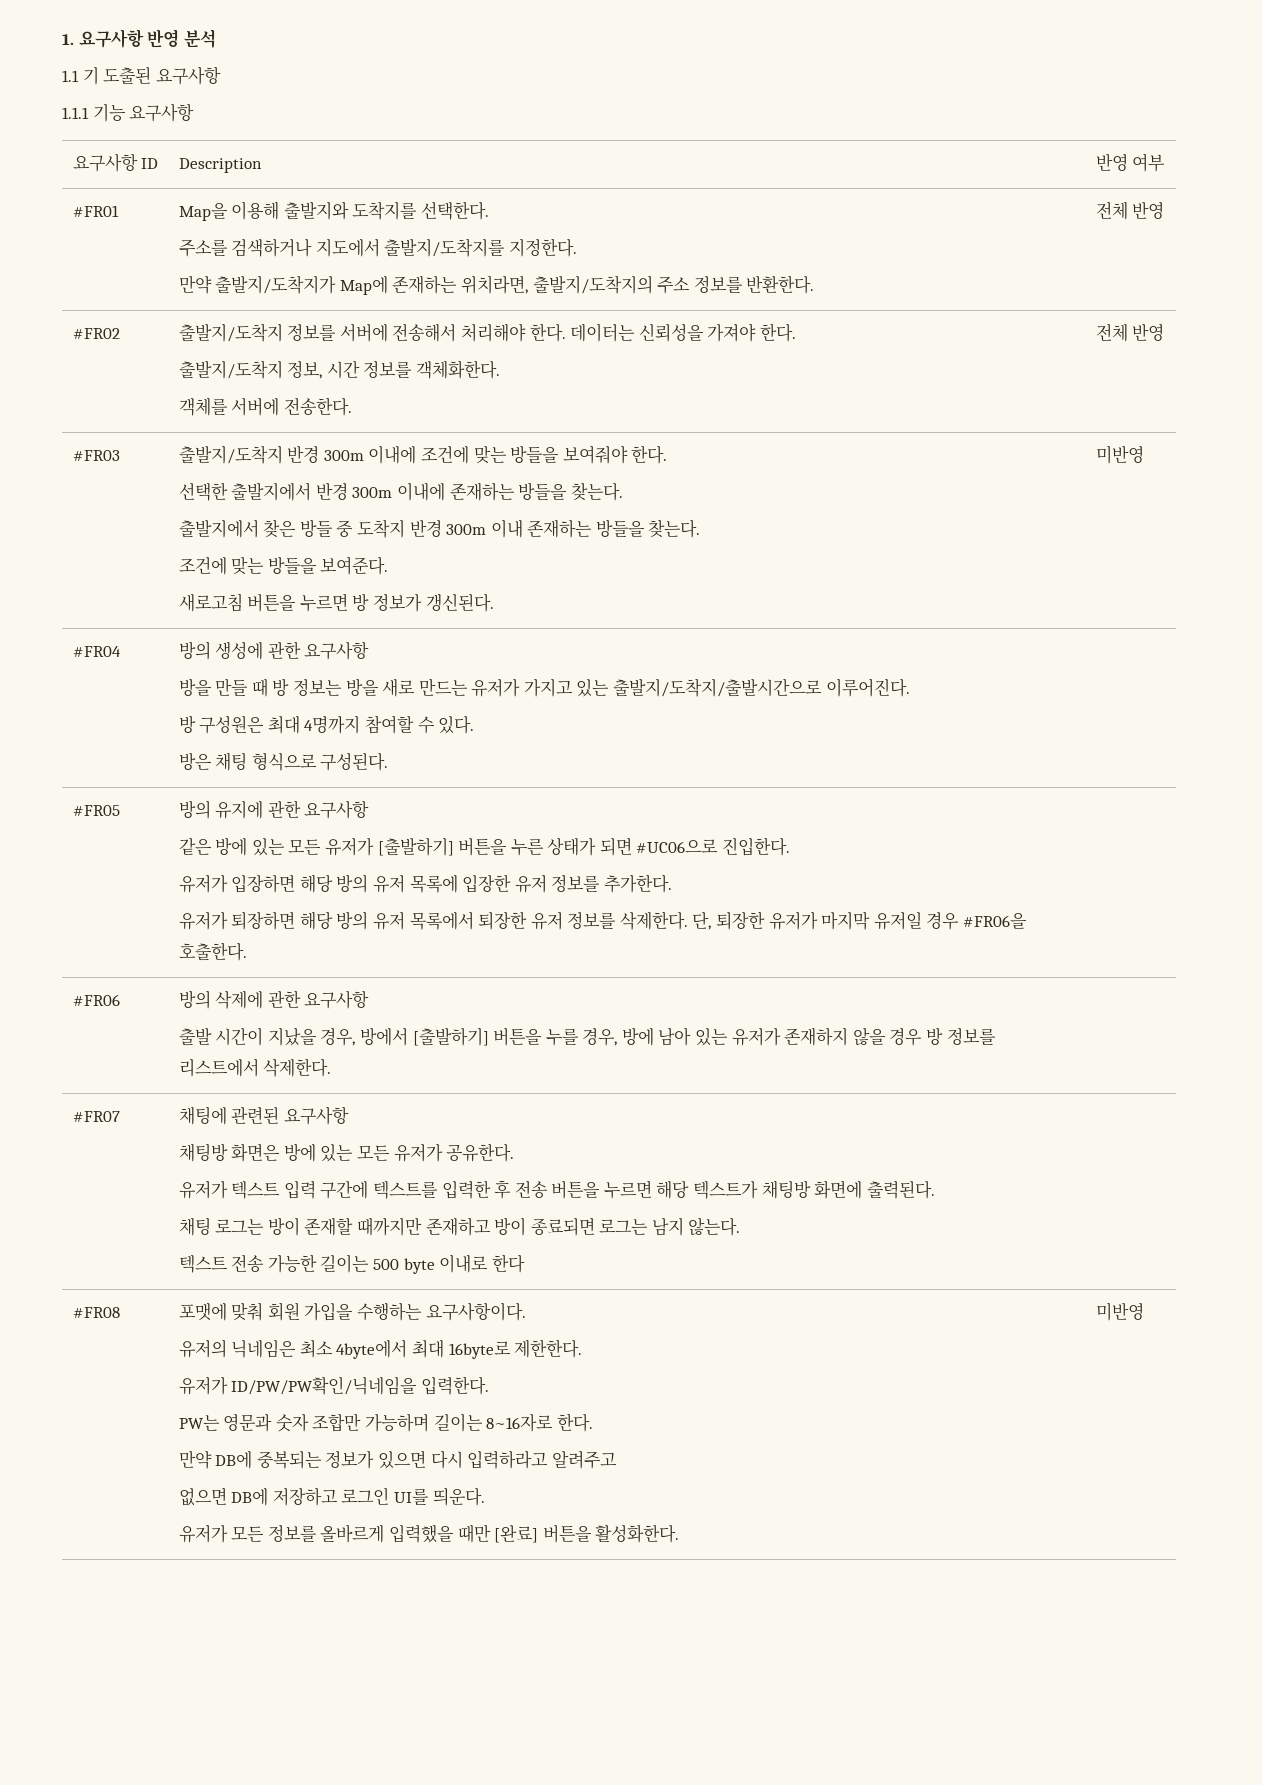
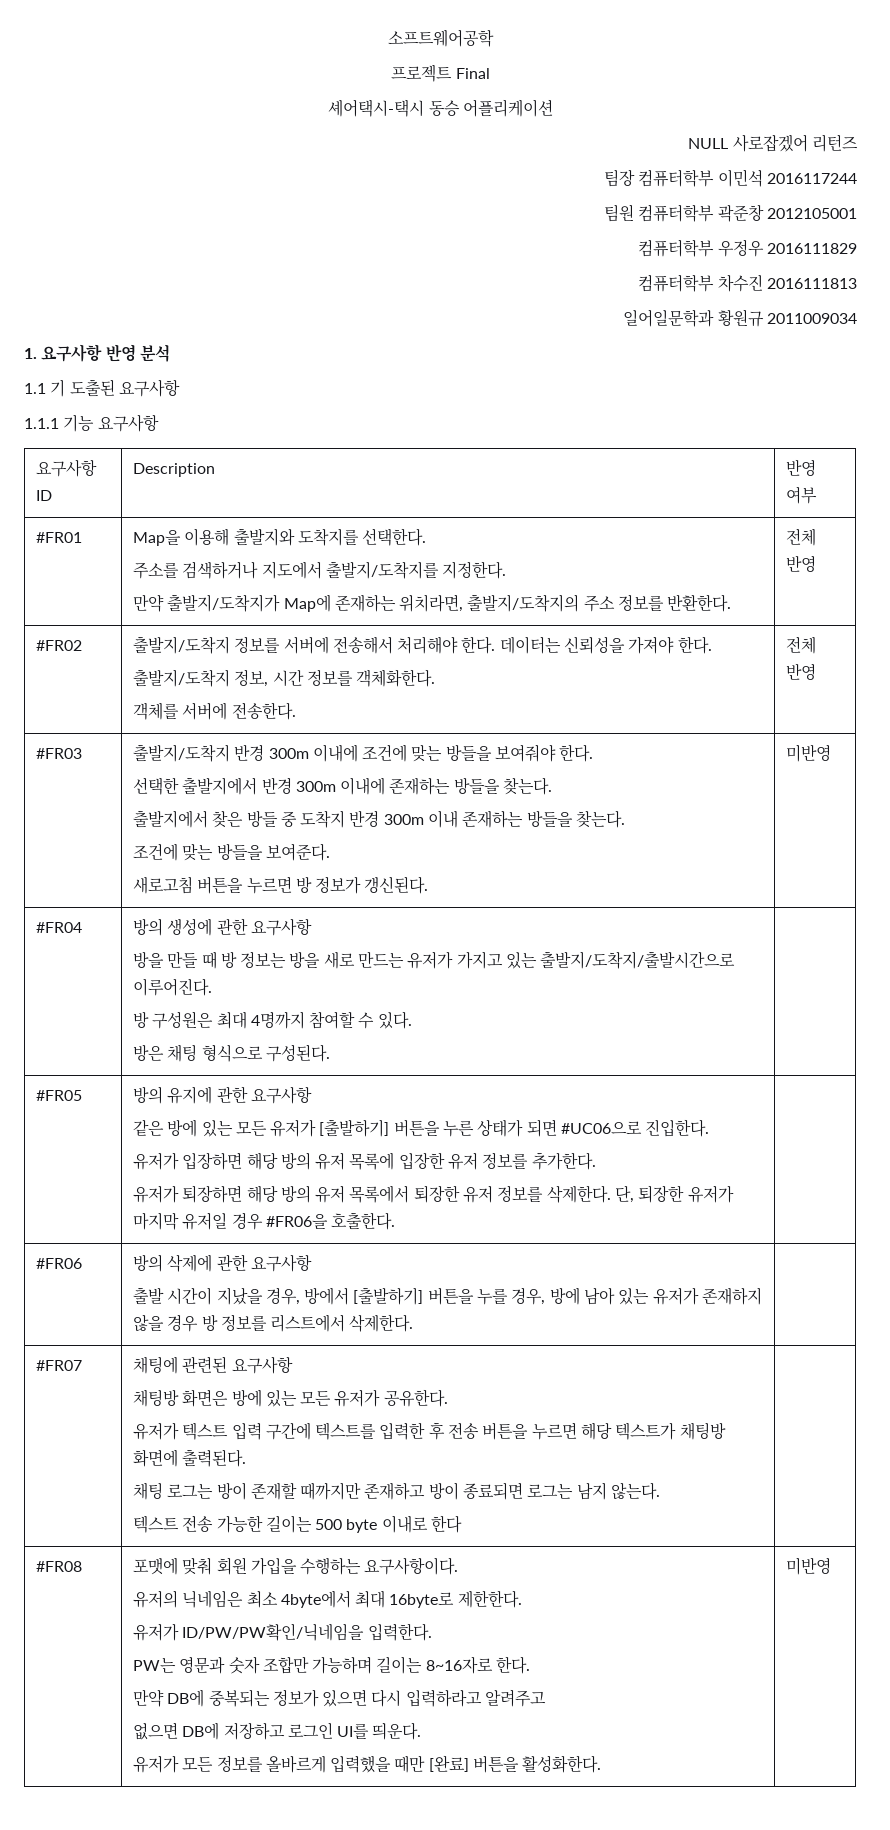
+ 소프트웨어공학
+ 프로젝트 Final
+ 셰어택시-택시 동승 어플리케이션
+ NULL 사로잡겠어 리턴즈
+ 팀장 컴퓨터학부 이민석 2016117244
+ 팀원 컴퓨터학부 곽준창 2012105001
+ 컴퓨터학부 우정우 2016111829
+ 컴퓨터학부 차수진 2016111813
+ 일어일문학과 황원규 2011009034

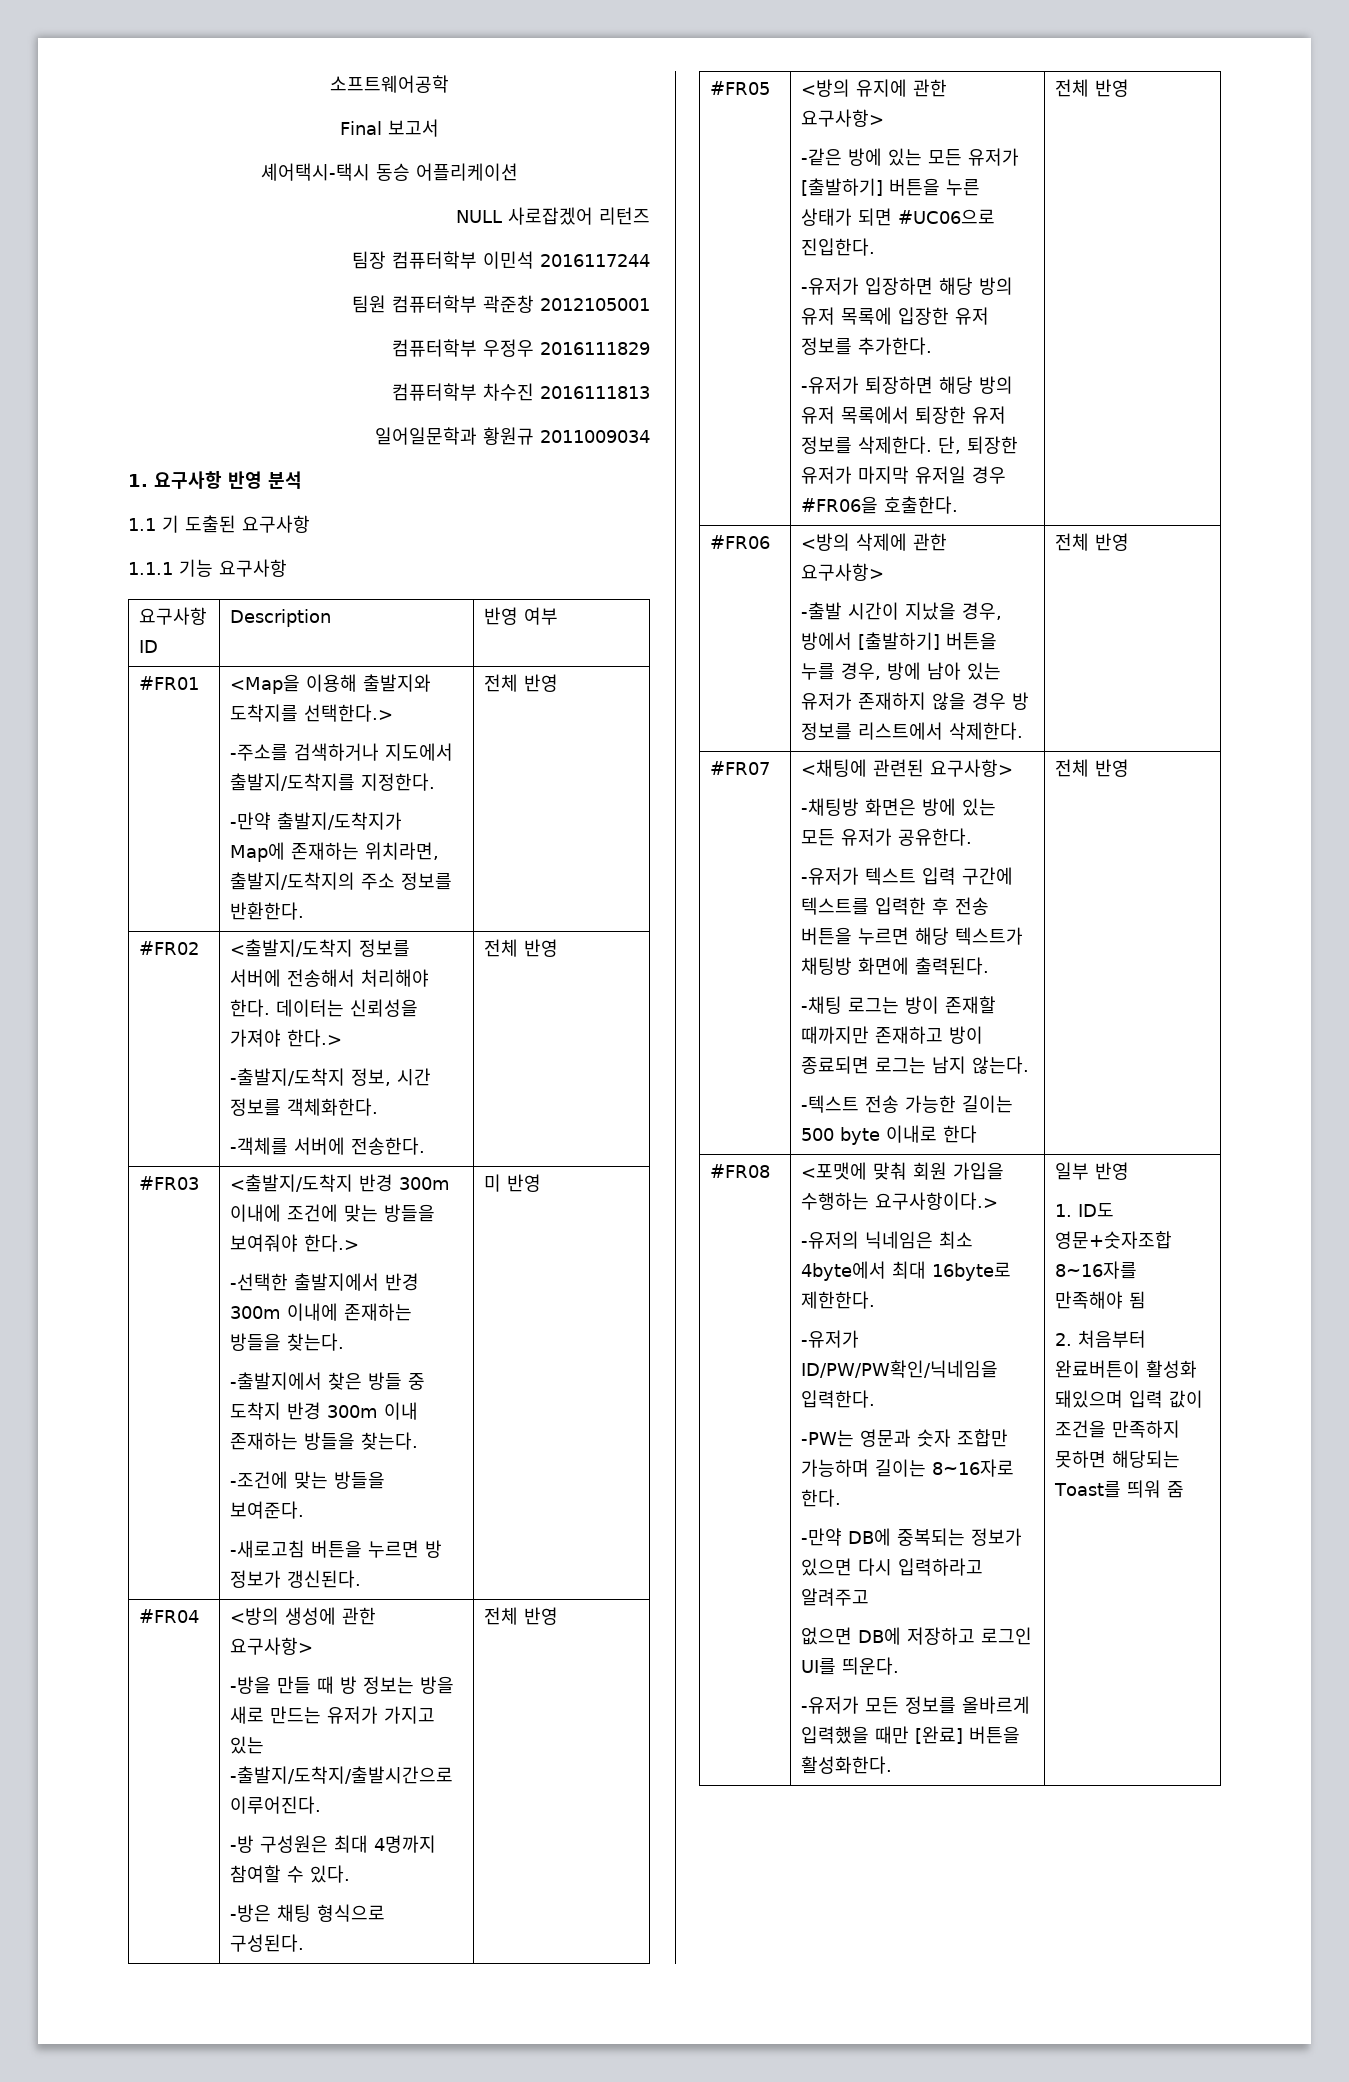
- 프로젝트 Final
+ Final 보고서
- #FR01 | Map을 이용해 출발지와 도착지를 선택한다.
- 주소를 검색하거나 지도에서 출발지/도착지를 지정한다.
- 만약 출발지/도착지가 Map에 존재하는 위치라면, 출발지/도착지의 주소 정보를 반환한다. | 전체 반영
+ #FR01 | <Map을 이용해 출발지와 도착지를 선택한다.>
+ -주소를 검색하거나 지도에서 출발지/도착지를 지정한다.
+ -만약 출발지/도착지가 Map에 존재하는 위치라면, 출발지/도착지의 주소 정보를 반환한다. | 전체 반영
- #FR02 | 출발지/도착지 정보를 서버에 전송해서 처리해야 한다. 데이터는 신뢰성을 가져야 한다.
- 출발지/도착지 정보, 시간 정보를 객체화한다.
- 객체를 서버에 전송한다. | 전체 반영
+ #FR02 | <출발지/도착지 정보를 서버에 전송해서 처리해야 한다. 데이터는 신뢰성을 가져야 한다.>
+ -출발지/도착지 정보, 시간 정보를 객체화한다.
+ -객체를 서버에 전송한다. | 전체 반영
- 출발지/도착지 반경 300m 이내에 조건에 맞는 방들을 보여줘야 한다.
- 선택한 출발지에서 반경 300m 이내에 존재하는 방들을 찾는다.
+ <출발지/도착지 반경 300m 이내에 조건에 맞는 방들을 보여줘야 한다.>
+ -선택한 출발지에서 반경 300m 이내에 존재하는 방들을 찾는다.
- 출발지에서 찾은 방들 중 도착지 반경 300m 이내 존재하는 방들을 찾는다.
+ -출발지에서 찾은 방들 중 도착지 반경 300m 이내 존재하는 방들을 찾는다.
- 조건에 맞는 방들을 보여준다.
+ -조건에 맞는 방들을 보여준다.
- 새로고침 버튼을 누르면 방 정보가 갱신된다. | 미반영
+ -새로고침 버튼을 누르면 방 정보가 갱신된다. | 미 반영
- #FR04 | 방의 생성에 관한 요구사항
- 방을 만들 때 방 정보는 방을 새로 만드는 유저가 가지고 있는 출발지/도착지/출발시간으로 이루어진다.
- 방 구성원은 최대 4명까지 참여할 수 있다.
- 방은 채팅 형식으로 구성된다. |
+ #FR04 | <방의 생성에 관한 요구사항>
+ -방을 만들 때 방 정보는 방을 새로 만드는 유저가 가지고 있는 -출발지/도착지/출발시간으로 이루어진다.
+ -방 구성원은 최대 4명까지 참여할 수 있다.
+ -방은 채팅 형식으로 구성된다. | 전체 반영
- 방의 유지에 관한 요구사항
- 같은 방에 있는 모든 유저가 [출발하기] 버튼을 누른 상태가 되면 #UC06으로 진입한다.
+ <방의 유지에 관한 요구사항>
+ -같은 방에 있는 모든 유저가 [출발하기] 버튼을 누른 상태가 되면 #UC06으로 진입한다.
- 유저가 입장하면 해당 방의 유저 목록에 입장한 유저 정보를 추가한다.
+ -유저가 입장하면 해당 방의 유저 목록에 입장한 유저 정보를 추가한다.
- 유저가 퇴장하면 해당 방의 유저 목록에서 퇴장한 유저 정보를 삭제한다.
+ -유저가 퇴장하면 해당 방의 유저 목록에서 퇴장한 유저 정보를 삭제한다.
- 단, 퇴장한 유저가 마지막 유저일 경우 #FR06을 호출한다.
+ 단, 퇴장한 유저가 마지막 유저일 경우 #FR06을 호출한다. | 전체 반영
- #FR06 | 방의 삭제에 관한 요구사항
- 출발 시간이 지났을 경우, 방에서 [출발하기] 버튼을 누를 경우, 방에 남아 있는 유저가 존재하지 않을 경우 방 정보를 리스트에서 삭제한다. |
+ #FR06 | <방의 삭제에 관한 요구사항>
+ -출발 시간이 지났을 경우, 방에서 [출발하기] 버튼을 누를 경우, 방에 남아 있는 유저가 존재하지 않을 경우 방 정보를 리스트에서 삭제한다. | 전체 반영
- 채팅에 관련된 요구사항
- 채팅방 화면은 방에 있는 모든 유저가 공유한다.
+ <채팅에 관련된 요구사항>
+ -채팅방 화면은 방에 있는 모든 유저가 공유한다.
- 유저가 텍스트 입력 구간에 텍스트를 입력한 후 전송 버튼을 누르면 해당 텍스트가 채팅방 화면에 출력된다.
+ -유저가 텍스트 입력 구간에 텍스트를 입력한 후 전송 버튼을 누르면 해당 텍스트가 채팅방 화면에 출력된다.
- 채팅 로그는 방이 존재할 때까지만 존재하고 방이 종료되면 로그는 남지 않는다.
+ -채팅 로그는 방이 존재할 때까지만 존재하고 방이 종료되면 로그는 남지 않는다.
- 텍스트 전송 가능한 길이는 500 byte 이내로 한다
+ -텍스트 전송 가능한 길이는 500 byte 이내로 한다 | 전체 반영
- 포맷에 맞춰 회원 가입을 수행하는 요구사항이다.
- 유저의 닉네임은 최소 4byte에서 최대 16byte로 제한한다.
+ <포맷에 맞춰 회원 가입을 수행하는 요구사항이다.>
+ -유저의 닉네임은 최소 4byte에서 최대 16byte로 제한한다.
- 유저가 ID/PW/PW확인/닉네임을 입력한다.
+ -유저가 ID/PW/PW확인/닉네임을 입력한다.
- PW는 영문과 숫자 조합만 가능하며 길이는 8~16자로 한다.
+ -PW는 영문과 숫자 조합만 가능하며 길이는 8~16자로 한다.
- 만약 DB에 중복되는 정보가 있으면 다시 입력하라고 알려주고
+ -만약 DB에 중복되는 정보가 있으면 다시 입력하라고 알려주고
- 유저가 모든 정보를 올바르게 입력했을 때만 [완료] 버튼을 활성화한다. | 미반영
+ -유저가 모든 정보를 올바르게 입력했을 때만 [완료] 버튼을 활성화한다. | 일부 반영
+ 1. ID도 영문+숫자조합 8~16자를 만족해야 됨
+ 2. 처음부터 완료버튼이 활성화 돼있으며 입력 값이 조건을 만족하지 못하면 해당되는 Toast를 띄워 줌

